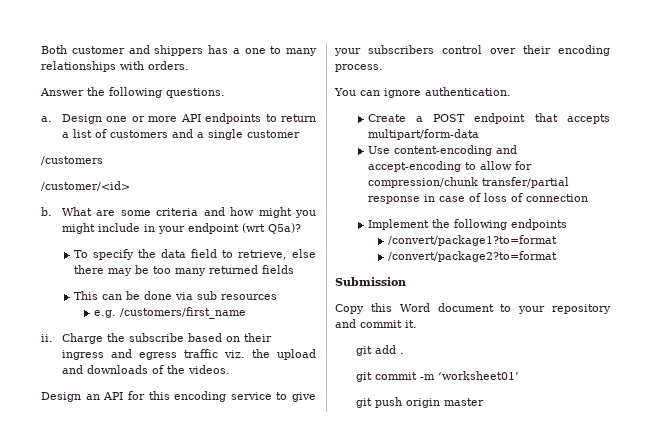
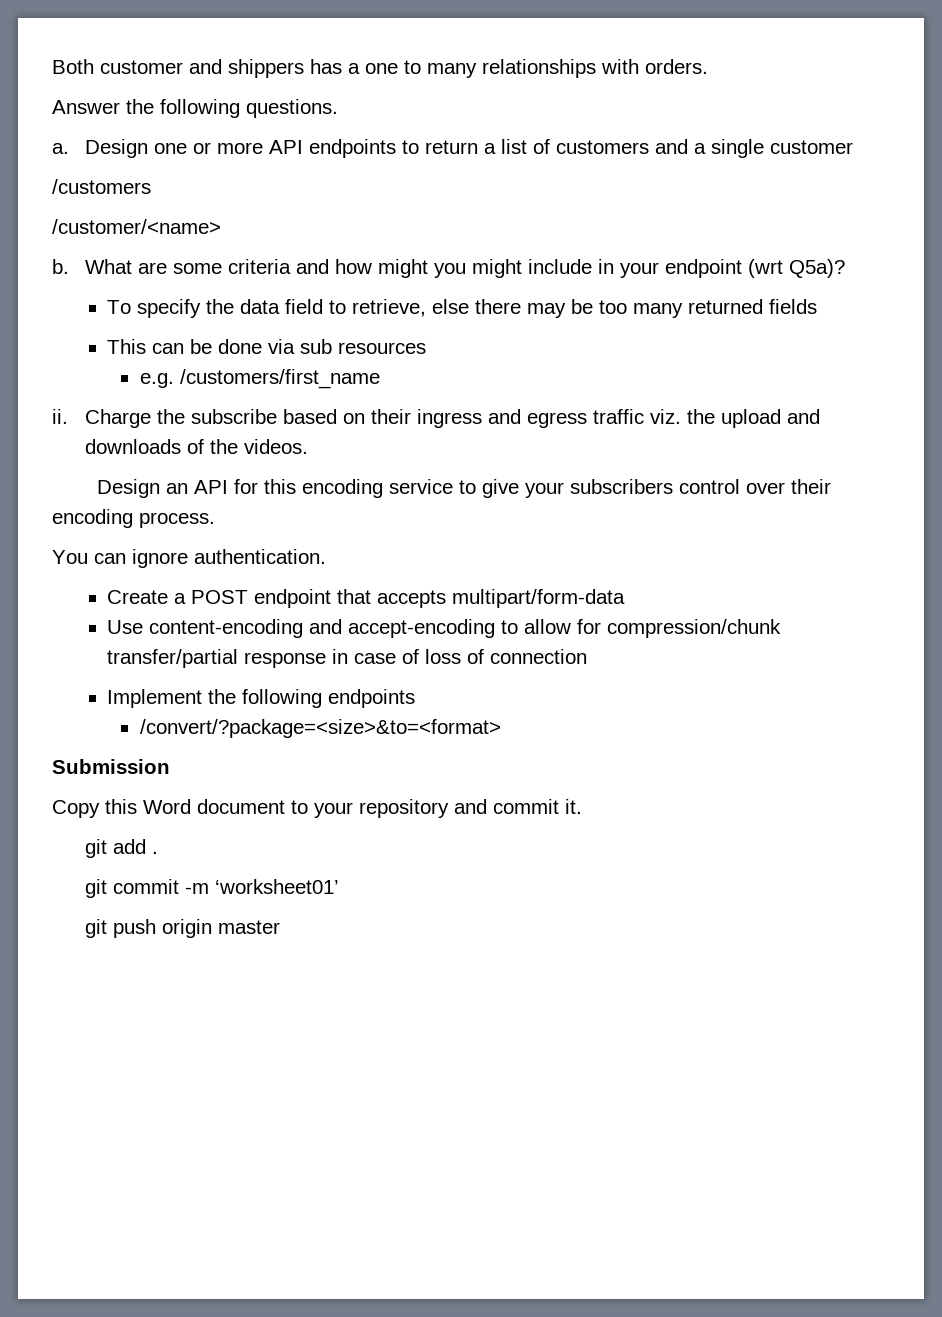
- /customer/<id>
+ /customer/<name>
- /convert/package1?to=format
- /convert/package2?to=format
+ /convert/?package=<size>&to=<format>

